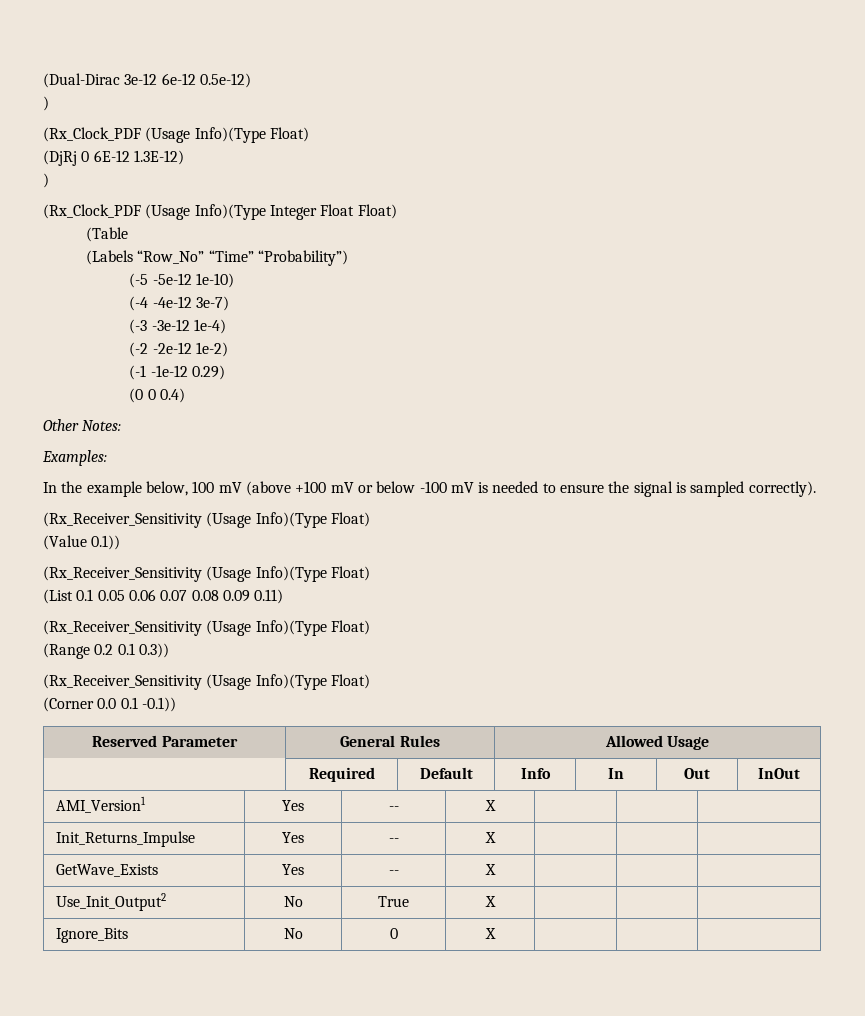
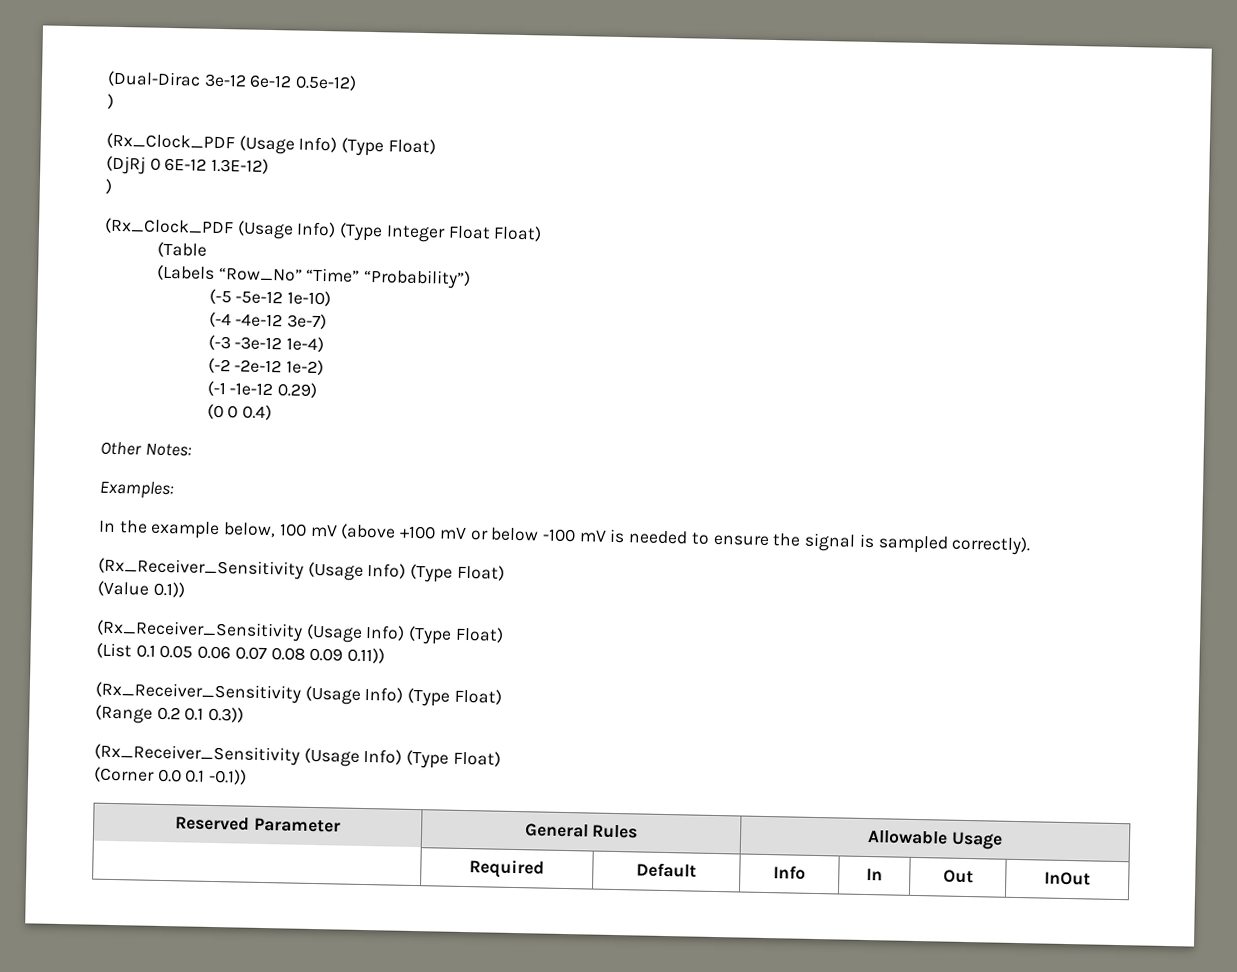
- (Rx_Clock_PDF (Usage Info)(Type Float)
+ (Rx_Clock_PDF (Usage Info) (Type Float)
- (Rx_Clock_PDF (Usage Info)(Type Integer Float Float)
+ (Rx_Clock_PDF (Usage Info) (Type Integer Float Float)
  In the example below, 100 mV (above +100 mV or below -100 mV is needed to ensure the signal is sampled correctly).
- (Rx_Receiver_Sensitivity (Usage Info)(Type Float)
+ (Rx_Receiver_Sensitivity (Usage Info) (Type Float)
  (Value 0.1))
- (Rx_Receiver_Sensitivity (Usage Info)(Type Float)
+ (Rx_Receiver_Sensitivity (Usage Info) (Type Float)
- (List 0.1 0.05 0.06 0.07 0.08 0.09 0.11)
- (Rx_Receiver_Sensitivity (Usage Info)(Type Float)
+ (List 0.1 0.05 0.06 0.07 0.08 0.09 0.11))
+ (Rx_Receiver_Sensitivity (Usage Info) (Type Float)
  (Range 0.2 0.1 0.3))
- (Rx_Receiver_Sensitivity (Usage Info)(Type Float)
+ (Rx_Receiver_Sensitivity (Usage Info) (Type Float)
- Reserved Parameter | General Rules | Allowed Usage
+ Reserved Parameter | General Rules | Allowable Usage
- AMI_Version1 | Yes | -- | X | | |
- Init_Returns_Impulse | Yes | -- | X | | |
- GetWave_Exists | Yes | -- | X | | |
- Use_Init_Output2 | No | True | X | | |
- Ignore_Bits | No | 0 | X | | |

